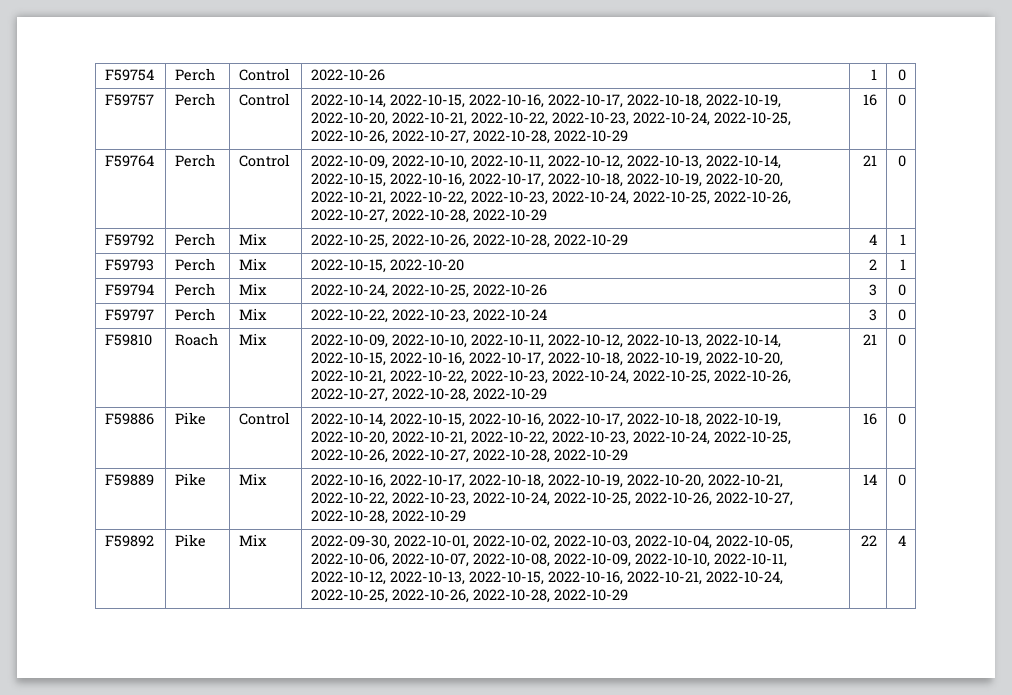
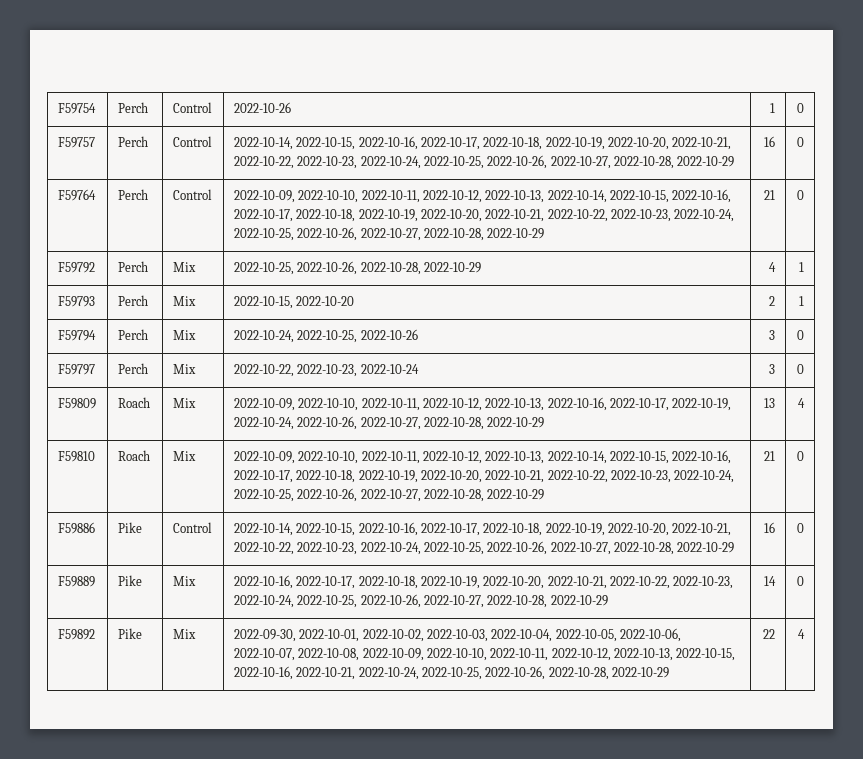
+ F59809 | Roach | Mix | 2022-10-09, 2022-10-10, 2022-10-11, 2022-10-12, 2022-10-13, 2022-10-16, 2022-10-17, 2022-10-19, 2022-10-24, 2022-10-26, 2022-10-27, 2022-10-28, 2022-10-29 | 13 | 4

